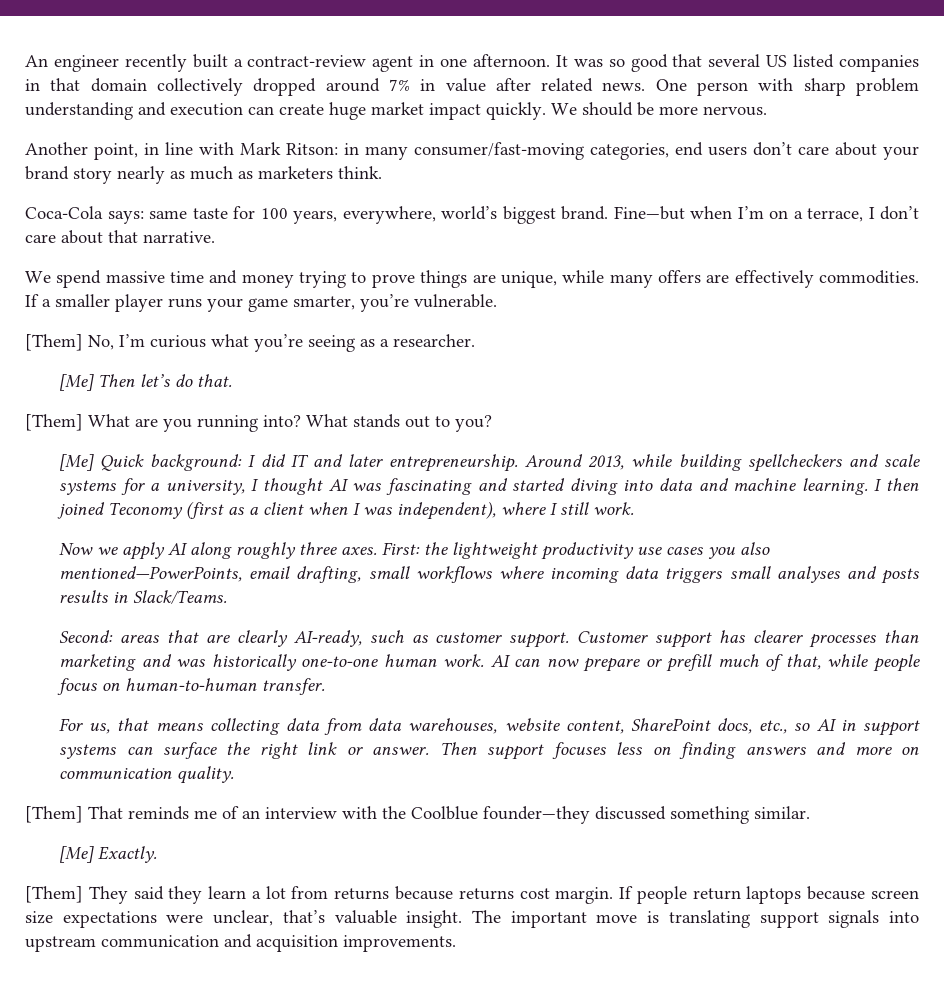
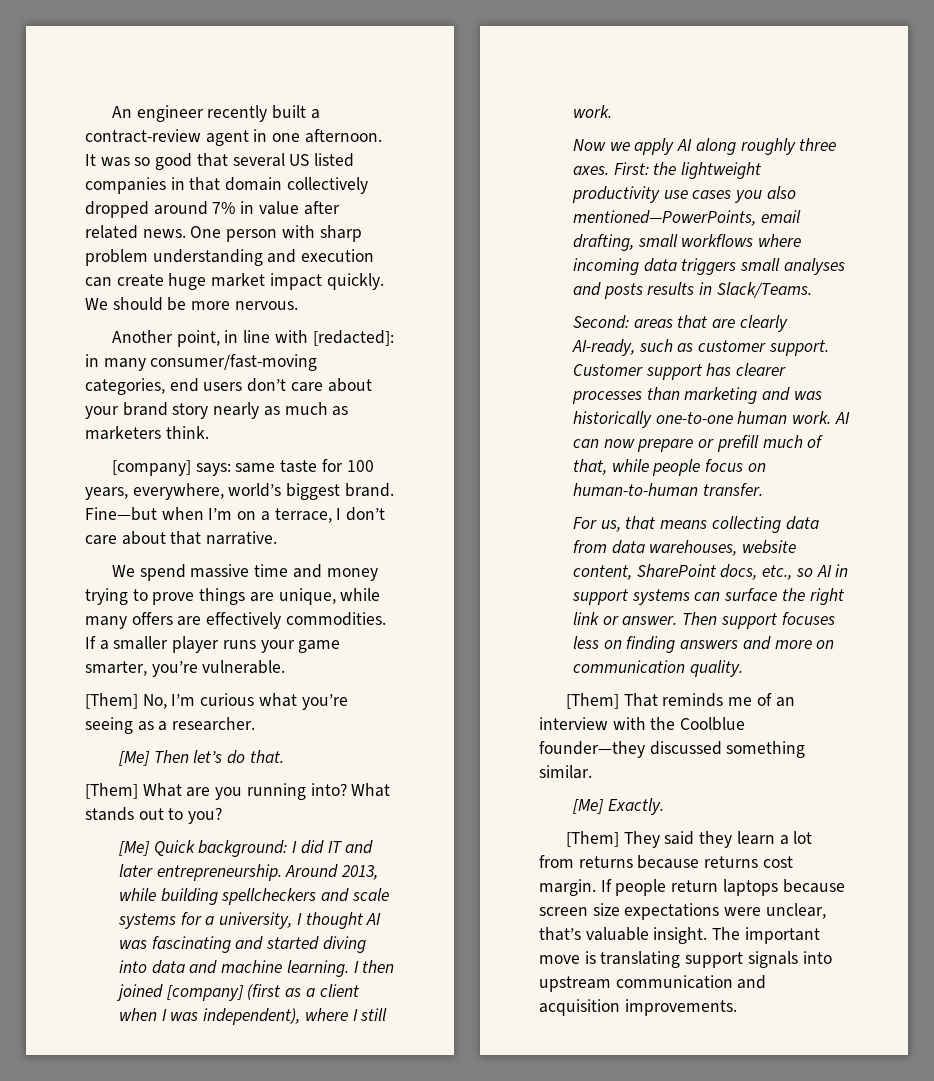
- Another point, in line with Mark Ritson: in many consumer/fast-moving categories, end users don’t care about your brand story nearly as much as marketers think.
+ Another point, in line with [redacted]: in many consumer/fast-moving categories, end users don’t care about your brand story nearly as much as marketers think.
- Coca-Cola says: same taste for 100 years, everywhere, world’s biggest brand.
+ [company] says: same taste for 100 years, everywhere, world’s biggest brand.
- I then joined Teconomy (first as a client when I was independent), where I still work.
+ I then joined [company] (first as a client when I was independent), where I still work.

